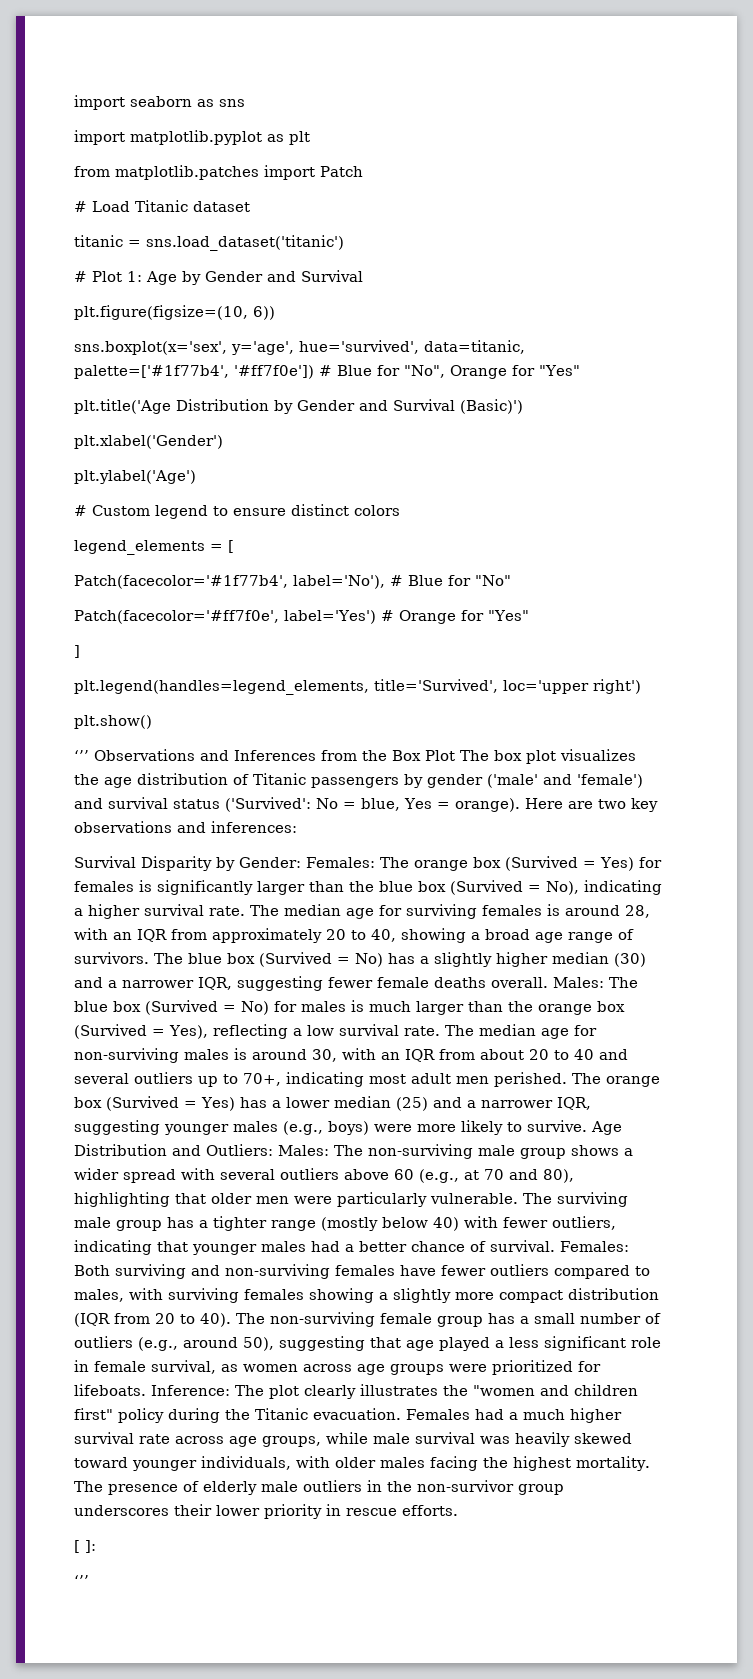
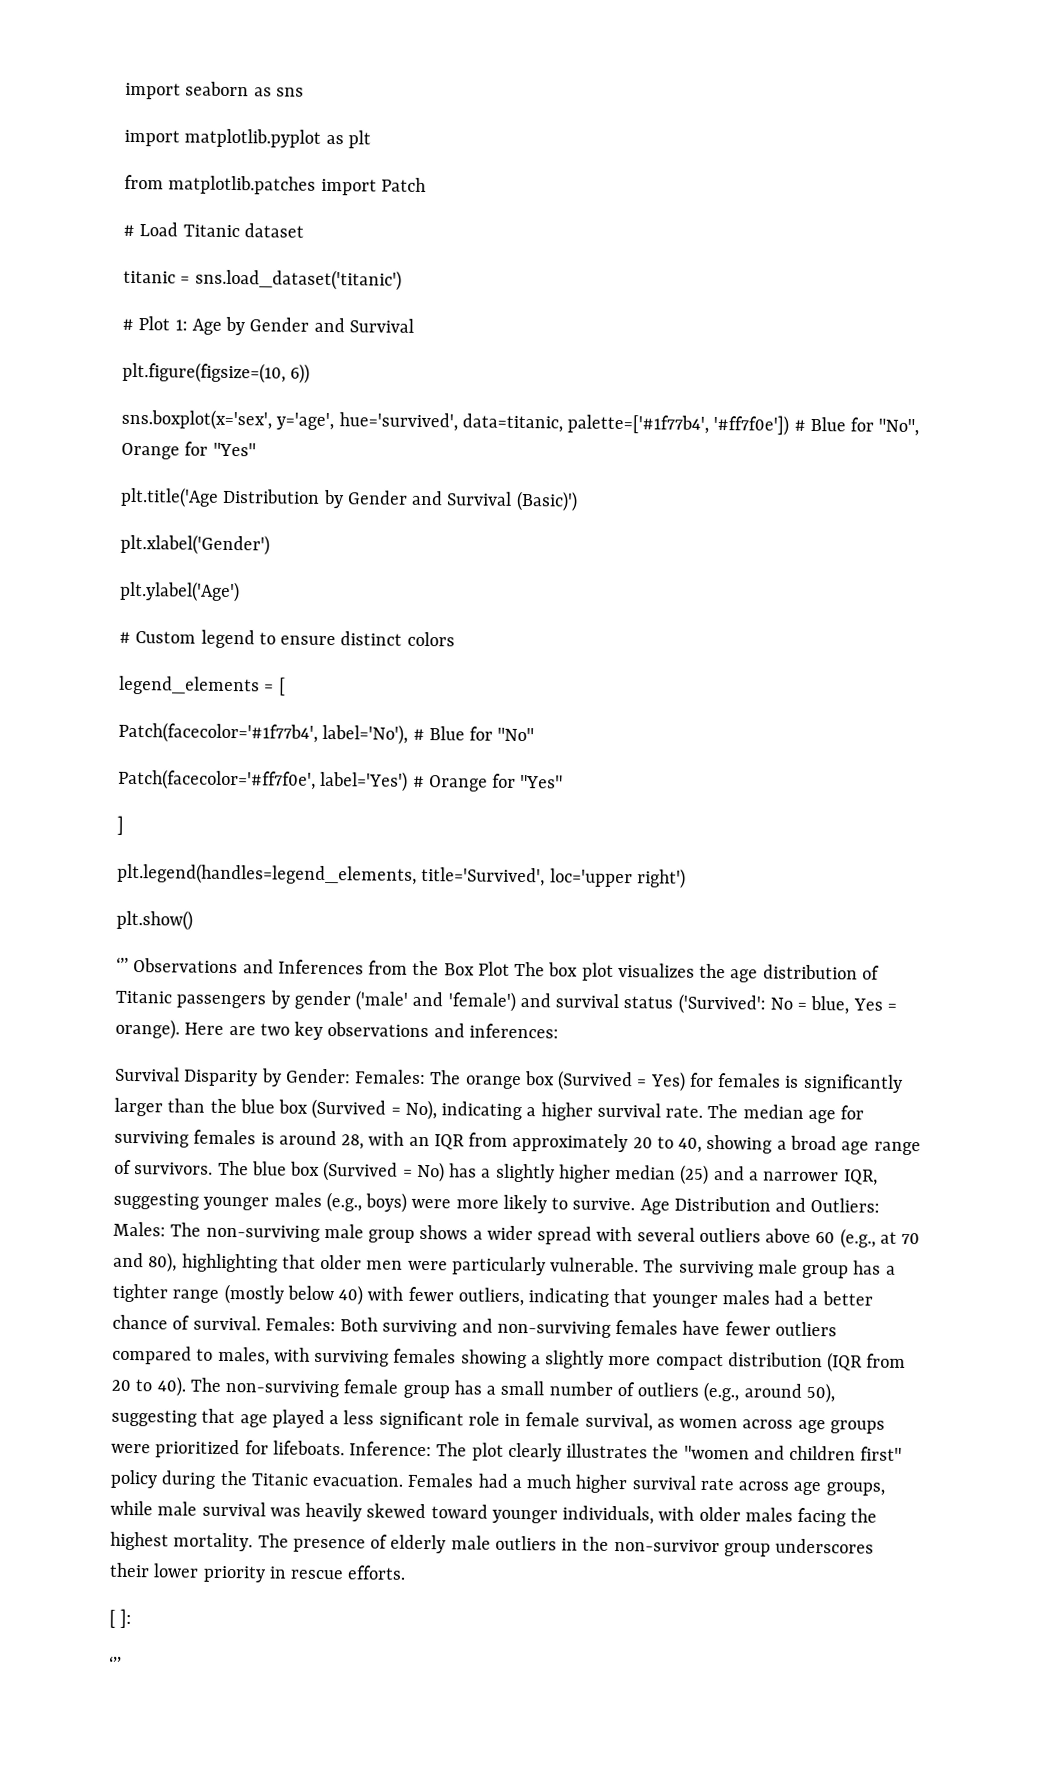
- The blue box (Survived = No) has a slightly higher median (30) and a narrower IQR, suggesting fewer female deaths overall. Males: The blue box (Survived = No) for males is much larger than the orange box (Survived = Yes), reflecting a low survival rate. The median age for non-surviving males is around 30, with an IQR from about 20 to 40 and several outliers up to 70+, indicating most adult men perished. The orange box (Survived = Yes) has a lower median (25) and a narrower IQR, suggesting younger males (e.g., boys) were more likely to survive.
+ The blue box (Survived = No) has a slightly higher median (25) and a narrower IQR, suggesting younger males (e.g., boys) were more likely to survive.

